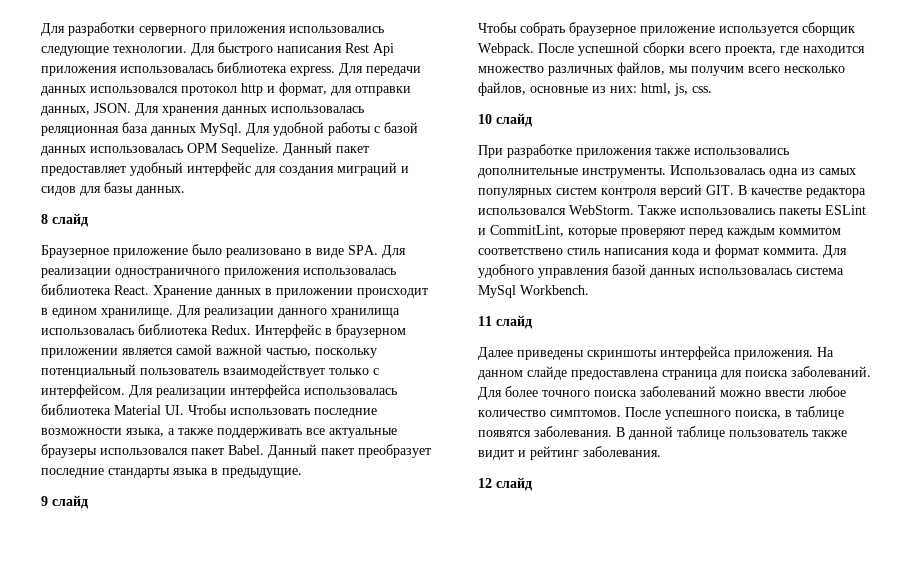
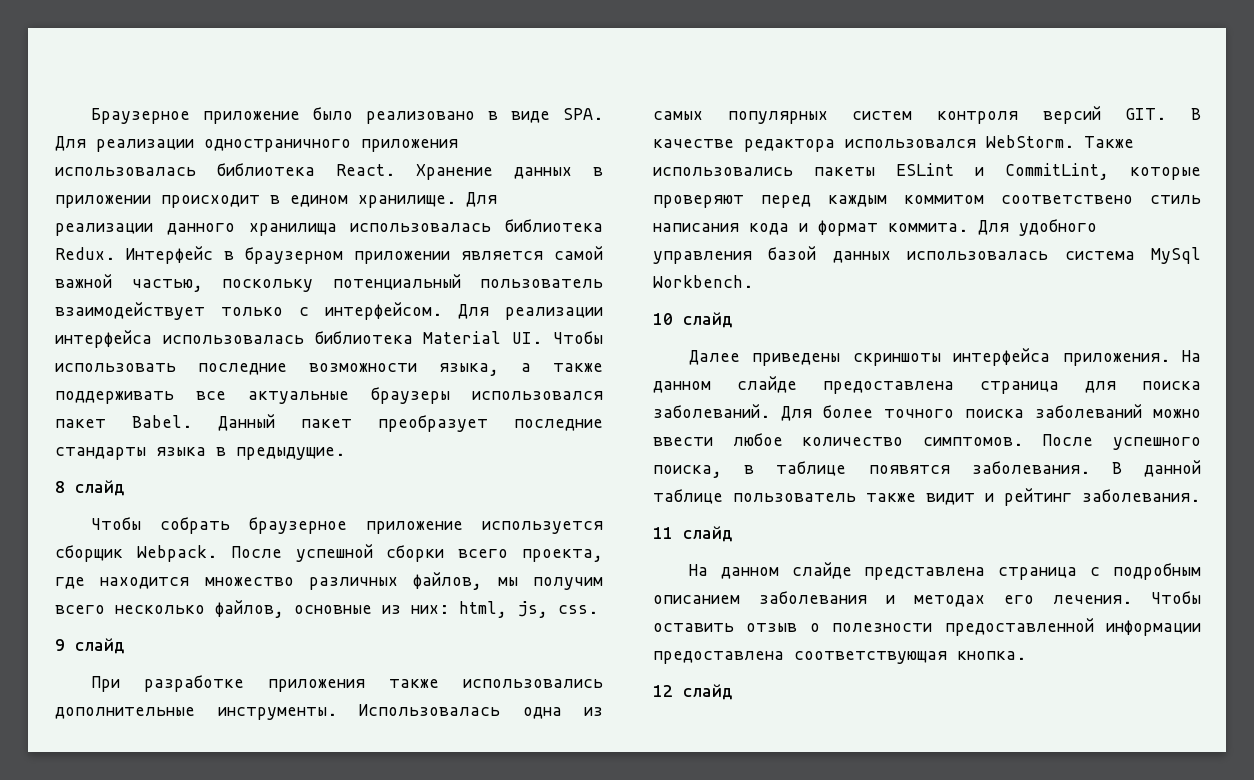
- Для разработки серверного приложения использовались следующие технологии. Для быстрого написания Rest Api приложения использовалась библиотека express. Для передачи данных использовался протокол http и формат, для отправки данных, JSON. Для хранения данных использовалась реляционная база данных MySql. Для удобной работы с базой данных использовалась ОРМ Sequelize. Данный пакет предоставляет удобный интерфейс для создания миграций и сидов для базы данных.
- 8 слайд
- 9 слайд
+ 8 слайд
- 10 слайд
+ 9 слайд
- 11 слайд
+ 10 слайд
+ 11 слайд
+ На данном слайде представлена страница с подробным описанием заболевания и методах его лечения. Чтобы оставить отзыв о полезности предоставленной информации предоставлена соответствующая кнопка.

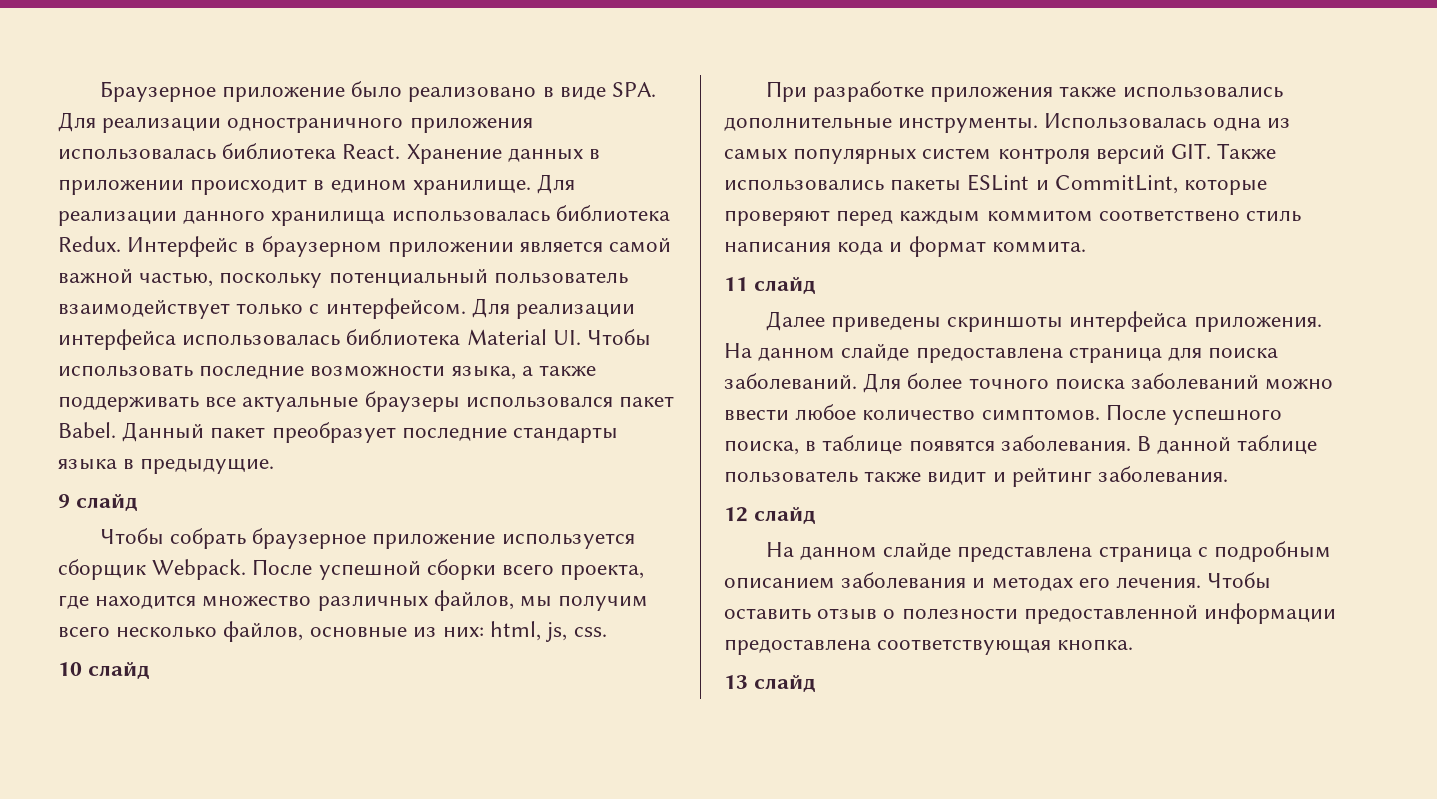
- 8 слайд
+ 9 слайд
- 9 слайд
+ 10 слайд
- Использовалась одна из самых популярных систем контроля версий GIT. В качестве редактора использовался WebStorm. Также использовались пакеты ESLint и CommitLint, которые проверяют перед каждым коммитом соответствено стиль написания кода и формат коммита. Для удобного управления базой данных использовалась система MySql Workbench.
- 10 слайд
+ Использовалась одна из самых популярных систем контроля версий GIT. Также использовались пакеты ESLint и CommitLint, которые проверяют перед каждым коммитом соответствено стиль написания кода и формат коммита.
+ 11 слайд
- 11 слайд
+ 12 слайд
- 12 слайд
+ 13 слайд

